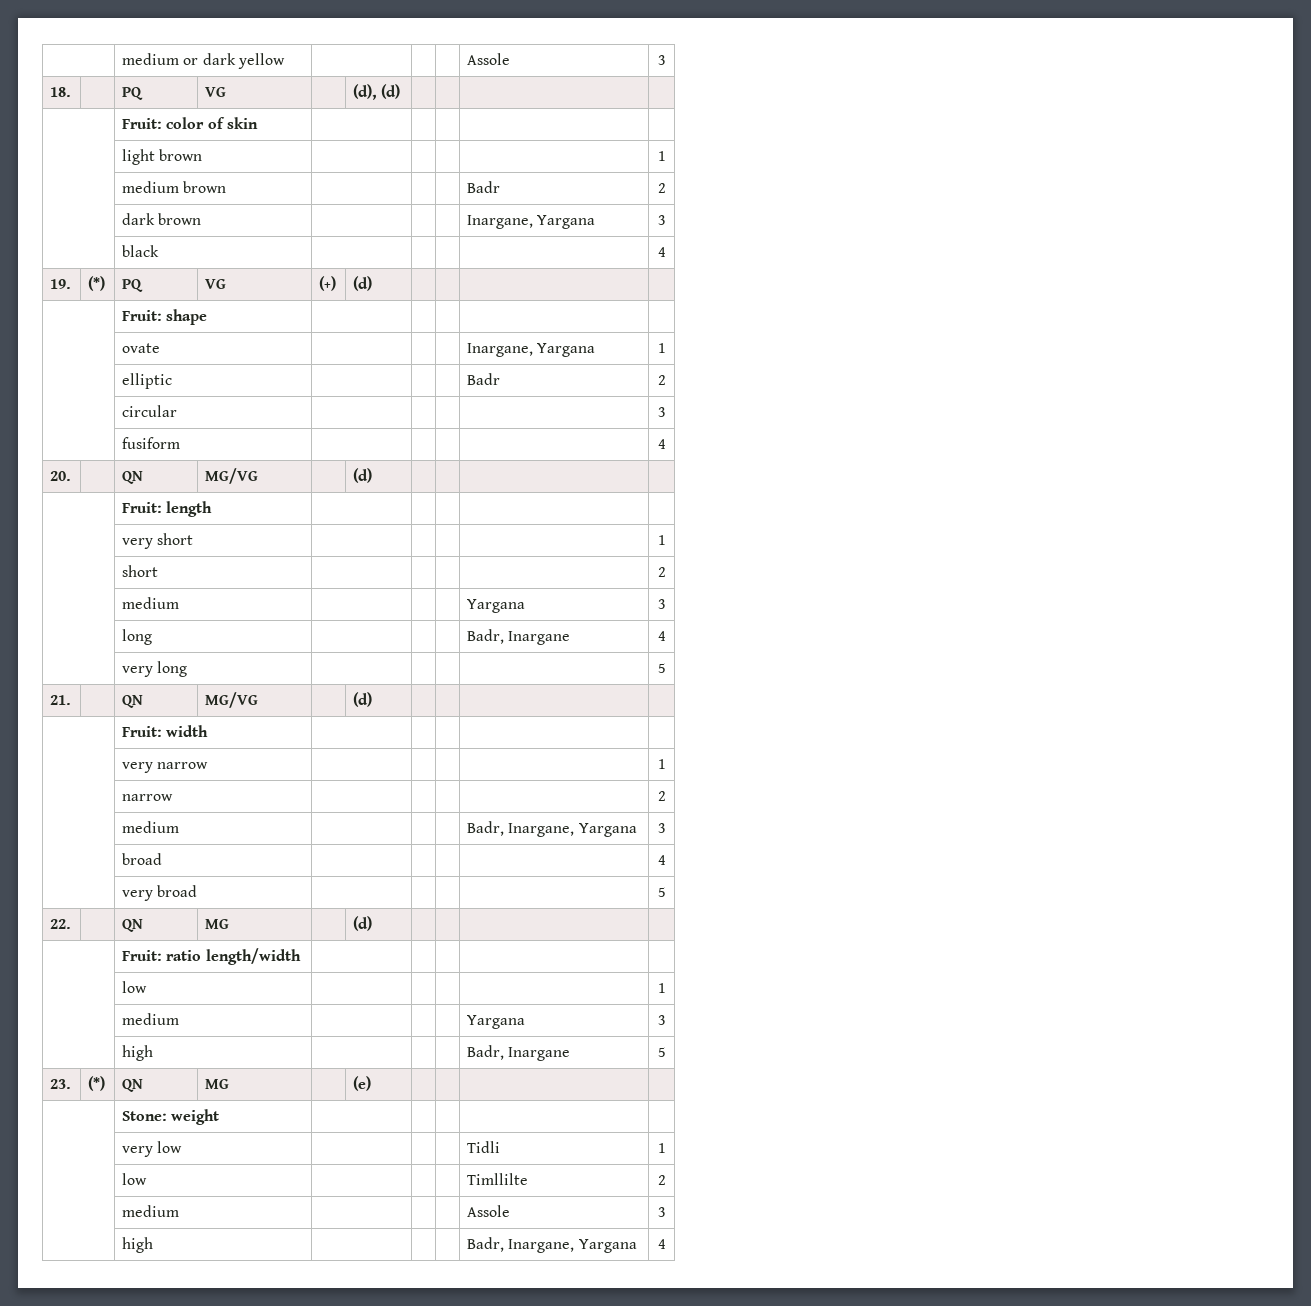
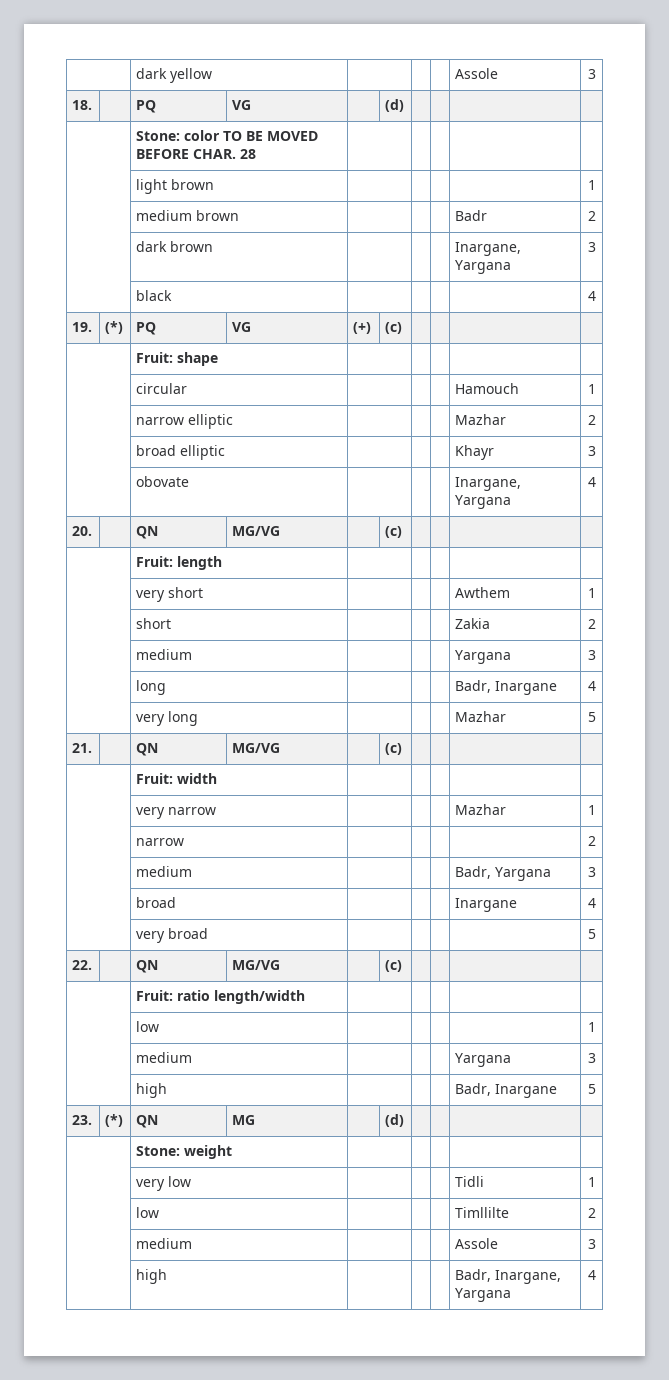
- | medium or dark yellow | | | | Assole | 3
+ | dark yellow | | | | Assole | 3
- 18. | | PQ | VG | | (d), (d) | | | |
- | Fruit: color of skin | | | | |
+ 18. | | PQ | VG | | (d) | | | |
+ | Stone: color TO BE MOVED BEFORE CHAR. 28 | | | | |
- 19. | (*) | PQ | VG | (+) | (d) | | | |
+ 19. | (*) | PQ | VG | (+) | (c) | | | |
- | ovate | | | | Inargane, Yargana | 1
- | elliptic | | | | Badr | 2
- | circular | | | | | 3
- | fusiform | | | | | 4
+ | circular | | | | Hamouch | 1
+ | narrow elliptic | | | | Mazhar | 2
+ | broad elliptic | | | | Khayr | 3
+ | obovate | | | | Inargane, Yargana | 4
- 20. | | QN | MG/VG | | (d) | | | |
+ 20. | | QN | MG/VG | | (c) | | | |
- | very short | | | | | 1
+ | very short | | | | Awthem | 1
- | short | | | | | 2
+ | short | | | | Zakia | 2
- | very long | | | | | 5
+ | very long | | | | Mazhar | 5
- 21. | | QN | MG/VG | | (d) | | | |
+ 21. | | QN | MG/VG | | (c) | | | |
- | very narrow | | | | | 1
+ | very narrow | | | | Mazhar | 1
- | medium | | | | Badr, Inargane, Yargana | 3
+ | medium | | | | Badr, Yargana | 3
- | broad | | | | | 4
+ | broad | | | | Inargane | 4
- 22. | | QN | MG | | (d) | | | |
+ 22. | | QN | MG/VG | | (c) | | | |
- 23. | (*) | QN | MG | | (e) | | | |
+ 23. | (*) | QN | MG | | (d) | | | |

